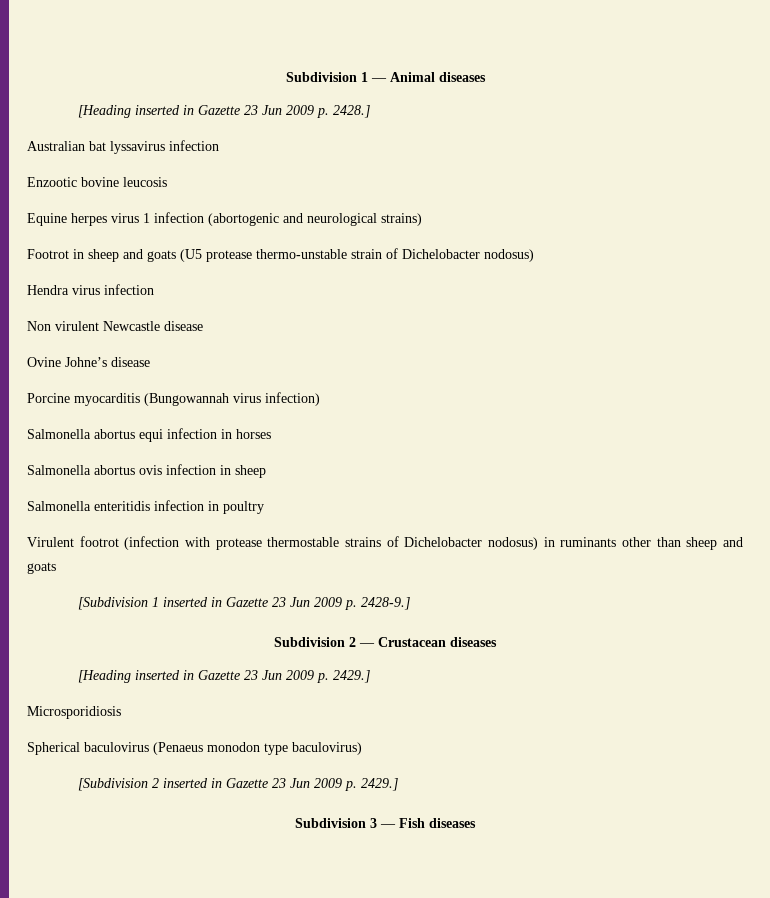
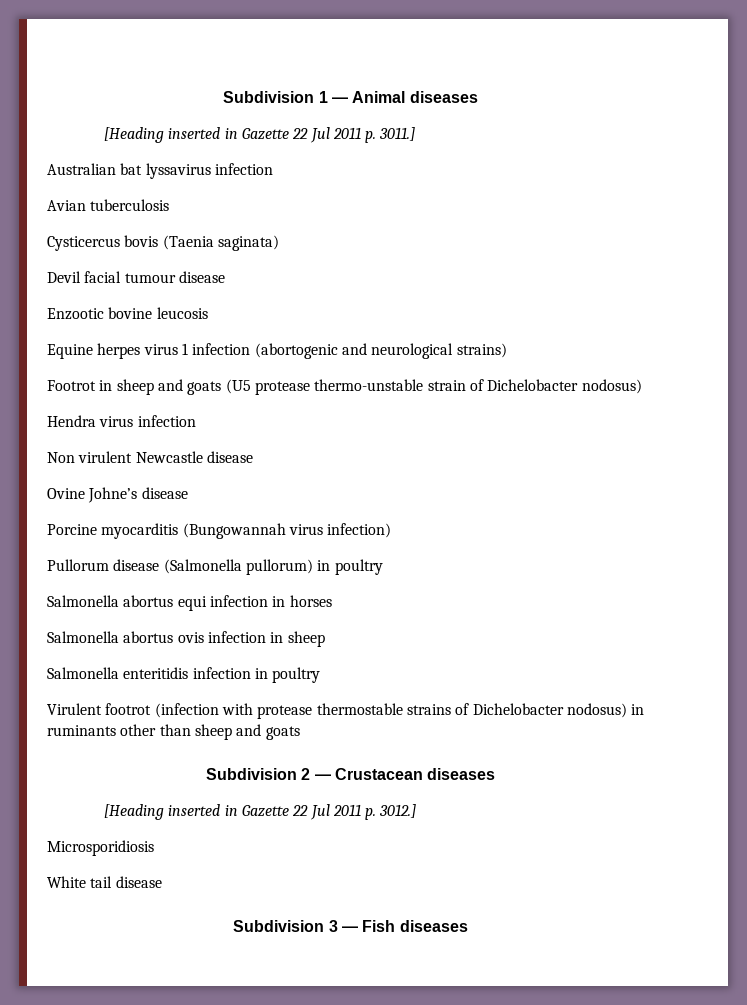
- [Heading inserted in Gazette 23 Jun 2009 p. 2428.]
+ [Heading inserted in Gazette 22 Jul 2011 p. 3011.]
+ Avian tuberculosis
+ Cysticercus bovis (Taenia saginata)
+ Devil facial tumour disease
+ Pullorum disease (Salmonella pullorum) in poultry
- [Subdivision 1 inserted in Gazette 23 Jun 2009 p. 2428-9.]
- [Heading inserted in Gazette 23 Jun 2009 p. 2429.]
+ [Heading inserted in Gazette 22 Jul 2011 p. 3012.]
  Microsporidiosis
- Spherical baculovirus (Penaeus monodon type baculovirus)
- [Subdivision 2 inserted in Gazette 23 Jun 2009 p. 2429.]
+ White tail disease

